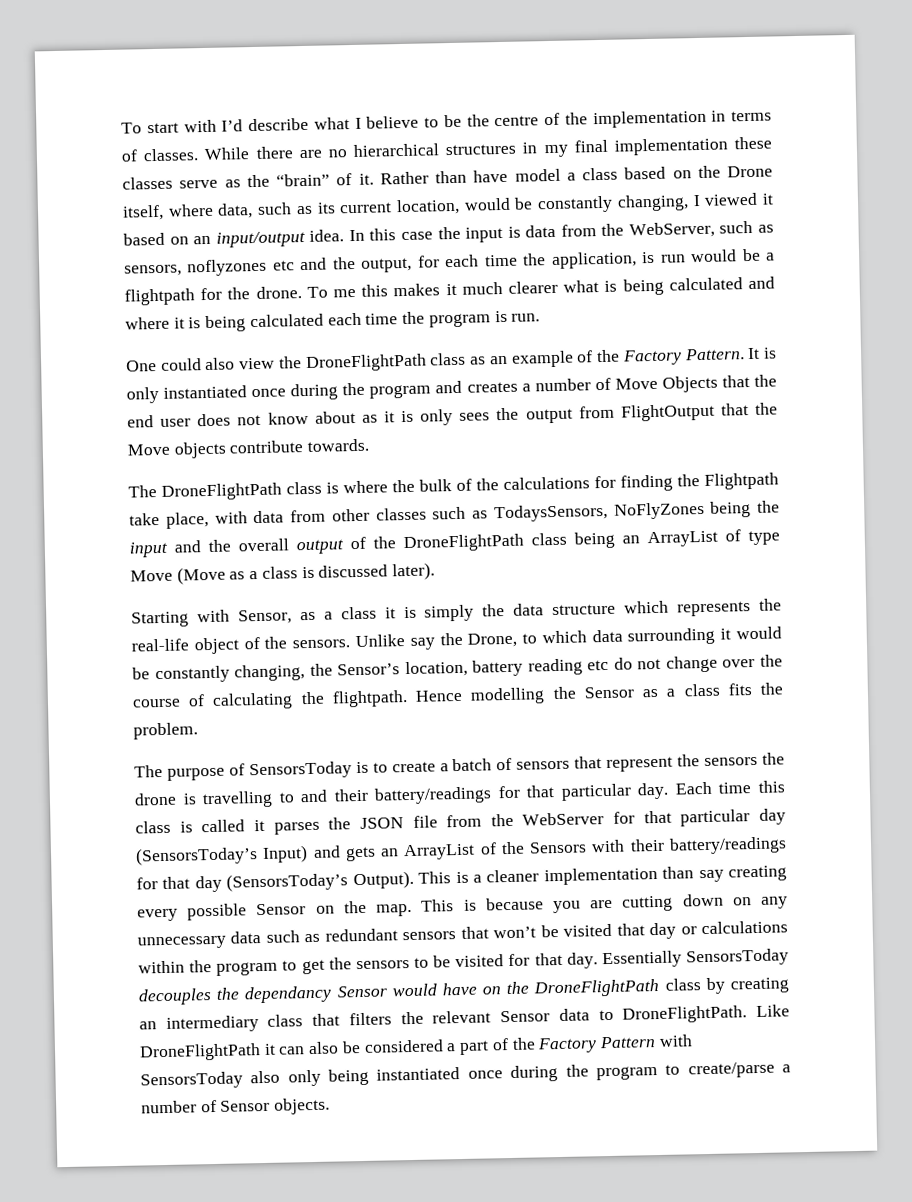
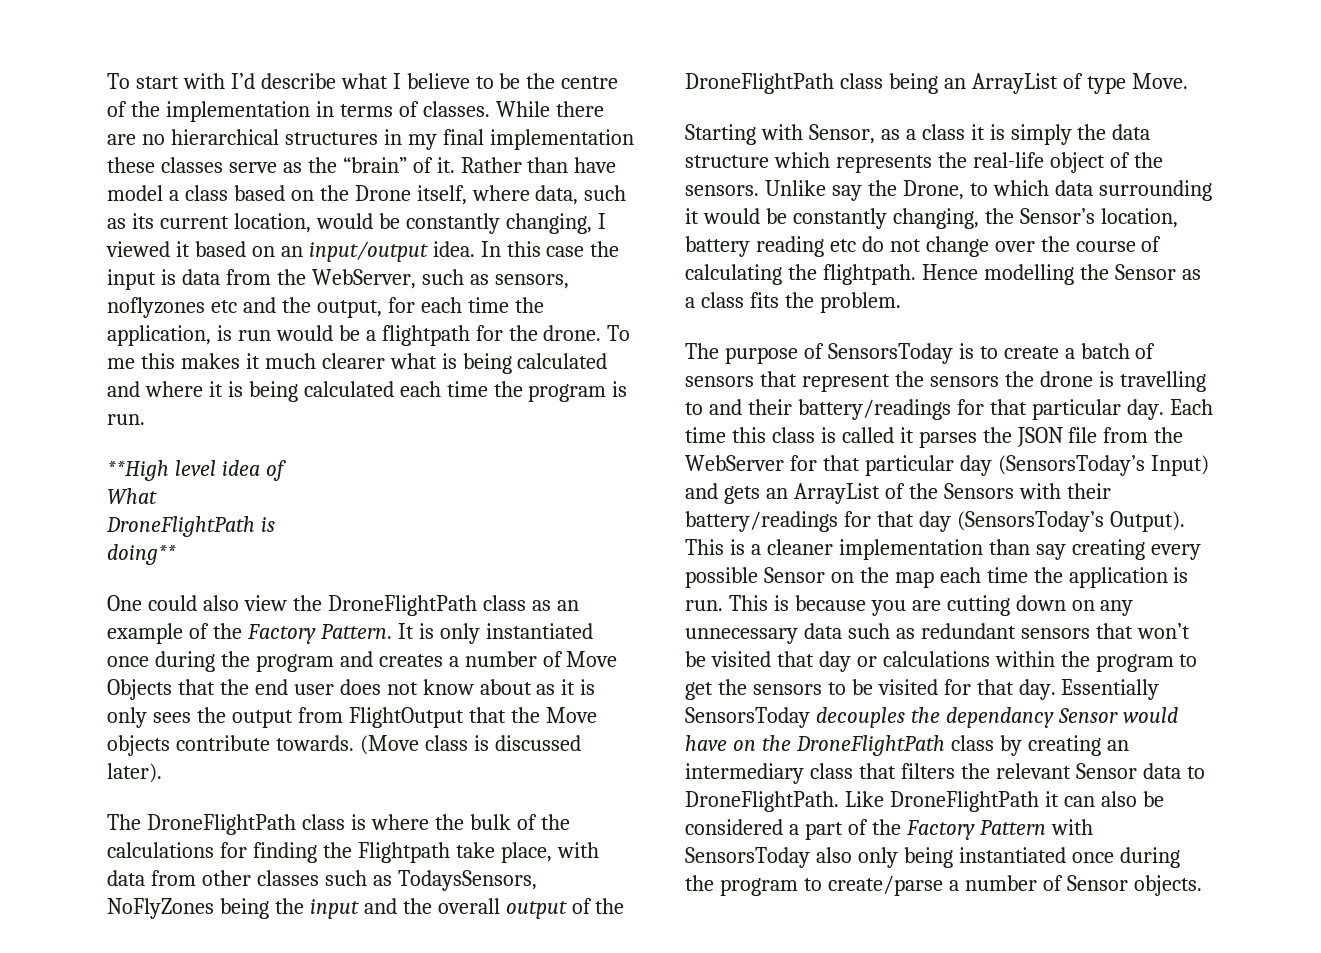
+ **High level idea of
+ What
+ DroneFlightPath is
+ doing**
+ (Move class is discussed later).
- The DroneFlightPath class is where the bulk of the calculations for finding the Flightpath take place, with data from other classes such as TodaysSensors, NoFlyZones being the input and the overall output of the DroneFlightPath class being an ArrayList of type Move (Move as a class is discussed later).
+ The DroneFlightPath class is where the bulk of the calculations for finding the Flightpath take place, with data from other classes such as TodaysSensors, NoFlyZones being the input and the overall output of the DroneFlightPath class being an ArrayList of type Move.
- This is a cleaner implementation than say creating every possible Sensor on the map.
+ This is a cleaner implementation than say creating every possible Sensor on the map each time the application is run.

